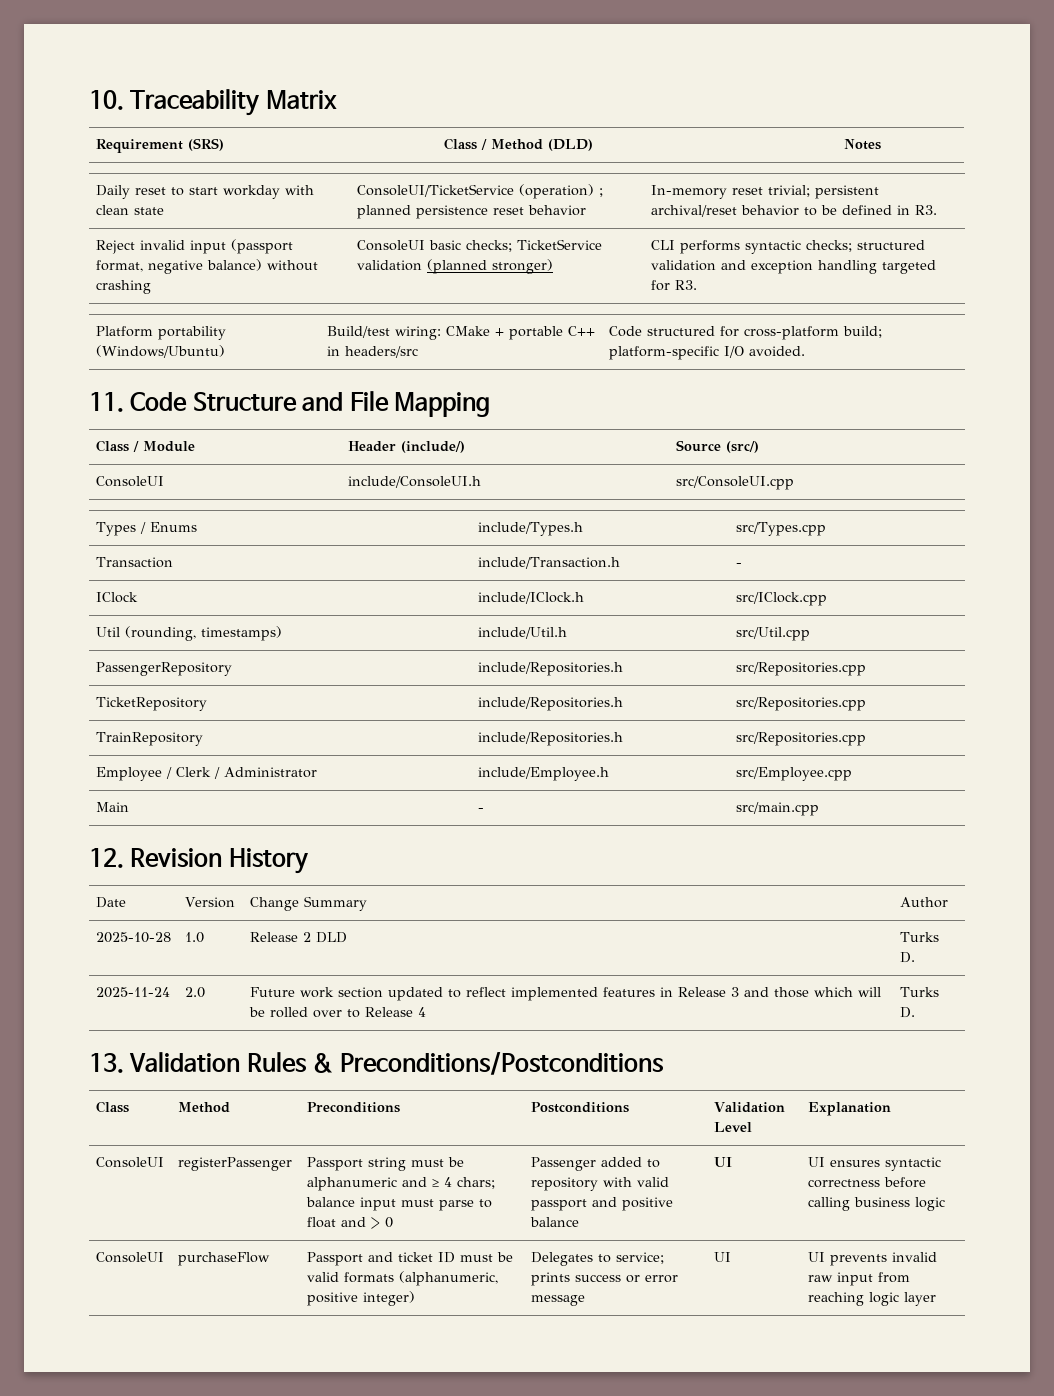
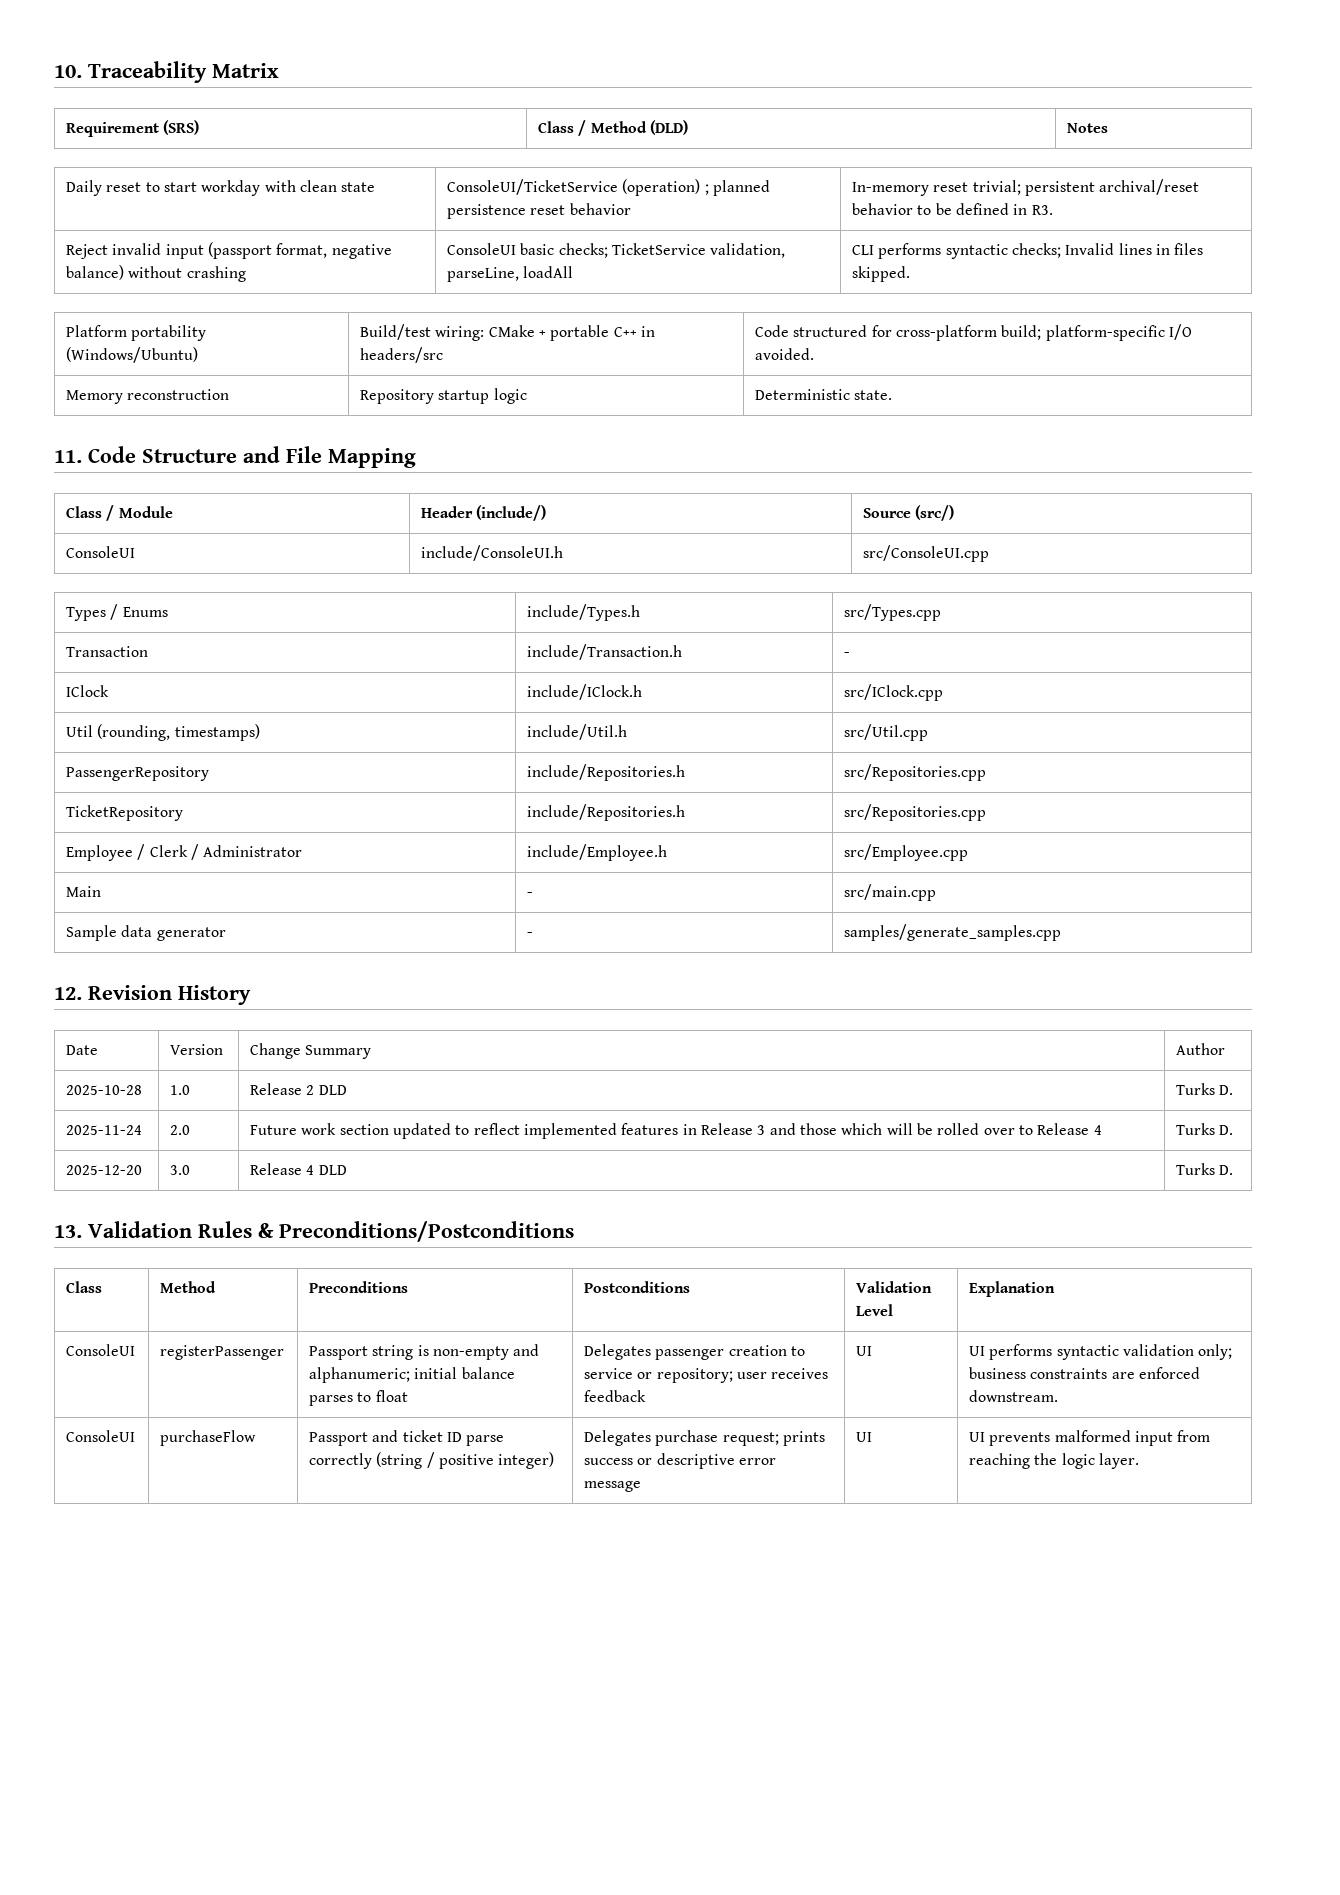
- Reject invalid input (passport format, negative balance) without crashing | ConsoleUI basic checks; TicketService validation (planned stronger) | CLI performs syntactic checks; structured validation and exception handling targeted for R3.
+ Reject invalid input (passport format, negative balance) without crashing | ConsoleUI basic checks; TicketService validation, parseLine, loadAll | CLI performs syntactic checks; Invalid lines in files skipped.
+ Memory reconstruction | Repository startup logic | Deterministic state.
- TrainRepository | include/Repositories.h | src/Repositories.cpp
+ Sample data generator | - | samples/generate_samples.cpp
+ 2025-12-20 | 3.0 | Release 4 DLD | Turks D.
- ConsoleUI | registerPassenger | Passport string must be alphanumeric and ≥ 4 chars; balance input must parse to float and > 0 | Passenger added to repository with valid passport and positive balance | UI | UI ensures syntactic correctness before calling business logic
+ ConsoleUI | registerPassenger | Passport string is non-empty and alphanumeric; initial balance parses to float | Delegates passenger creation to service or repository; user receives feedback | UI | UI performs syntactic validation only; business constraints are enforced downstream.
- ConsoleUI | purchaseFlow | Passport and ticket ID must be valid formats (alphanumeric, positive integer) | Delegates to service; prints success or error message | UI | UI prevents invalid raw input from reaching logic layer
+ ConsoleUI | purchaseFlow | Passport and ticket ID parse correctly (string / positive integer) | Delegates purchase request; prints success or descriptive error message | UI | UI prevents malformed input from reaching the logic layer.

